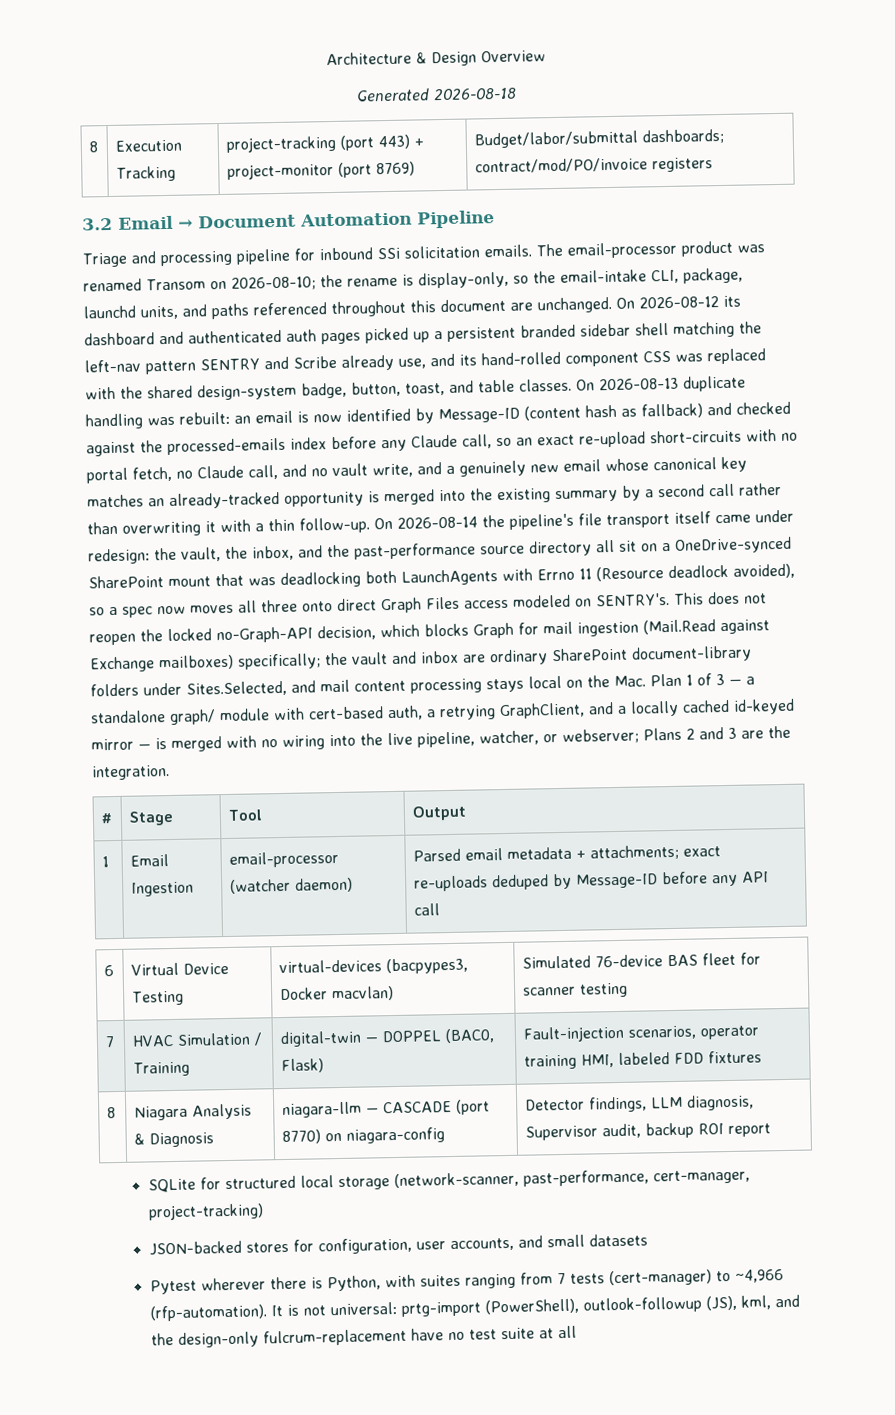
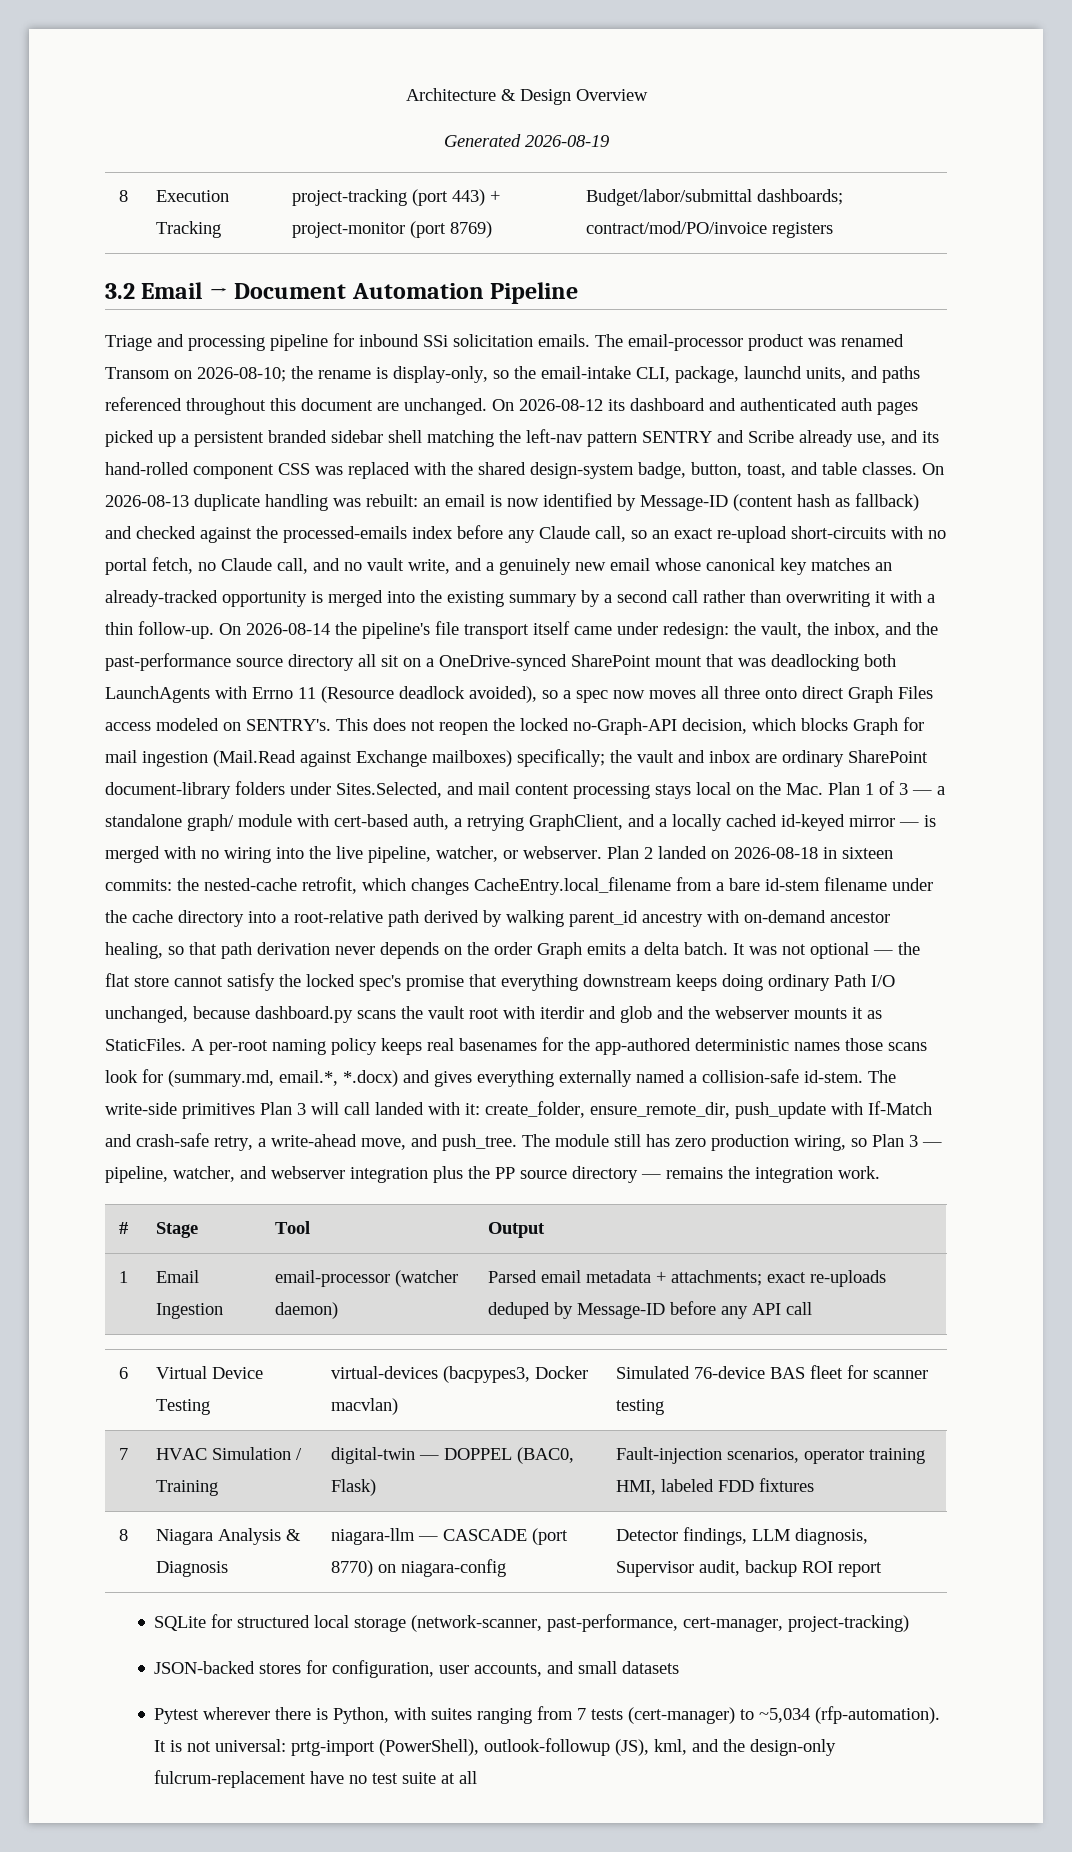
- Generated 2026-08-18
+ Generated 2026-08-19
- the vault and inbox are ordinary SharePoint document-library folders under Sites.Selected, and mail content processing stays local on the Mac. Plan 1 of 3 — a standalone graph/ module with cert-based auth, a retrying GraphClient, and a locally cached id-keyed mirror — is merged with no wiring into the live pipeline, watcher, or webserver; Plans 2 and 3 are the integration.
+ the vault and inbox are ordinary SharePoint document-library folders under Sites.Selected, and mail content processing stays local on the Mac. Plan 1 of 3 — a standalone graph/ module with cert-based auth, a retrying GraphClient, and a locally cached id-keyed mirror — is merged with no wiring into the live pipeline, watcher, or webserver. Plan 2 landed on 2026-08-18 in sixteen commits: the nested-cache retrofit, which changes CacheEntry.local_filename from a bare id-stem filename under the cache directory into a root-relative path derived by walking parent_id ancestry with on-demand ancestor healing, so that path derivation never depends on the order Graph emits a delta batch. It was not optional — the flat store cannot satisfy the locked spec's promise that everything downstream keeps doing ordinary Path I/O unchanged, because dashboard.py scans the vault root with iterdir and glob and the webserver mounts it as StaticFiles. A per-root naming policy keeps real basenames for the app-authored deterministic names those scans look for (summary.md, email.*, *.docx) and gives everything externally named a collision-safe id-stem. The write-side primitives Plan 3 will call landed with it: create_folder, ensure_remote_dir, push_update with If-Match and crash-safe retry, a write-ahead move, and push_tree. The module still has zero production wiring, so Plan 3 — pipeline, watcher, and webserver integration plus the PP source directory — remains the integration work.
- Pytest wherever there is Python, with suites ranging from 7 tests (cert-manager) to ~4,966 (rfp-automation).
+ Pytest wherever there is Python, with suites ranging from 7 tests (cert-manager) to ~5,034 (rfp-automation).

